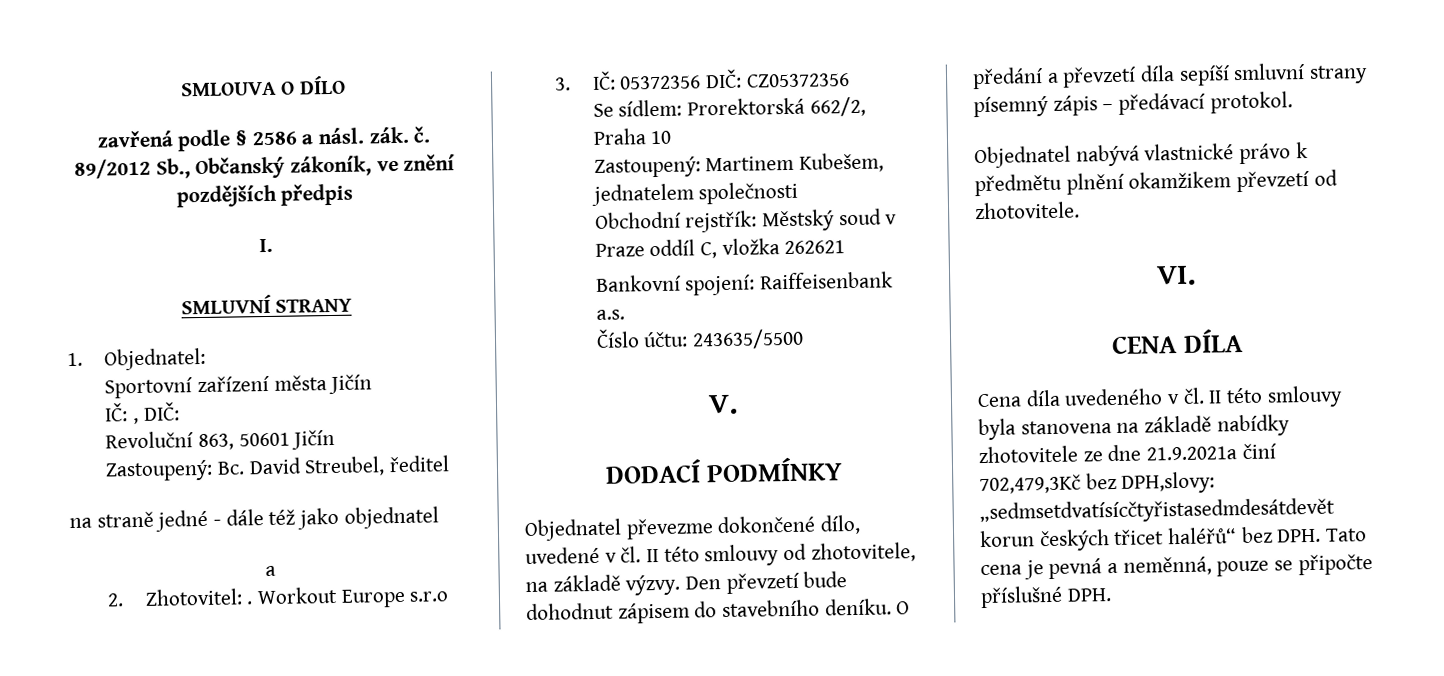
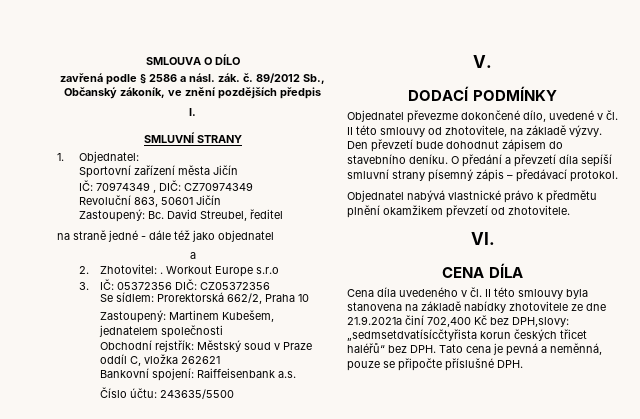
- IČ: , DIČ:
+ IČ: 70974349 , DIČ: CZ70974349
- Cena díla uvedeného v čl. II této smlouvy byla stanovena na základě nabídky zhotovitele ze dne 21.9.2021a činí 702,479,3Kč bez DPH,slovy: „sedmsetdvatísícčtyřistasedmdesátdevět korun českých třicet haléřů“ bez DPH. Tato cena je pevná a neměnná, pouze se připočte příslušné DPH.
+ Cena díla uvedeného v čl. II této smlouvy byla stanovena na základě nabídky zhotovitele ze dne 21.9.2021a činí 702,400 Kč bez DPH,slovy: „sedmsetdvatísícčtyřista korun českých třicet haléřů“ bez DPH. Tato cena je pevná a neměnná, pouze se připočte příslušné DPH.

